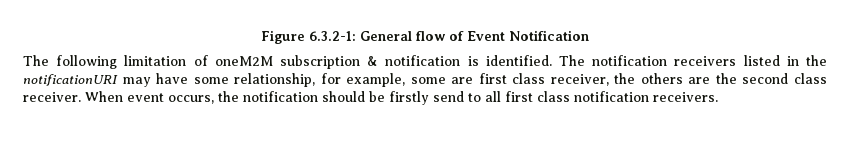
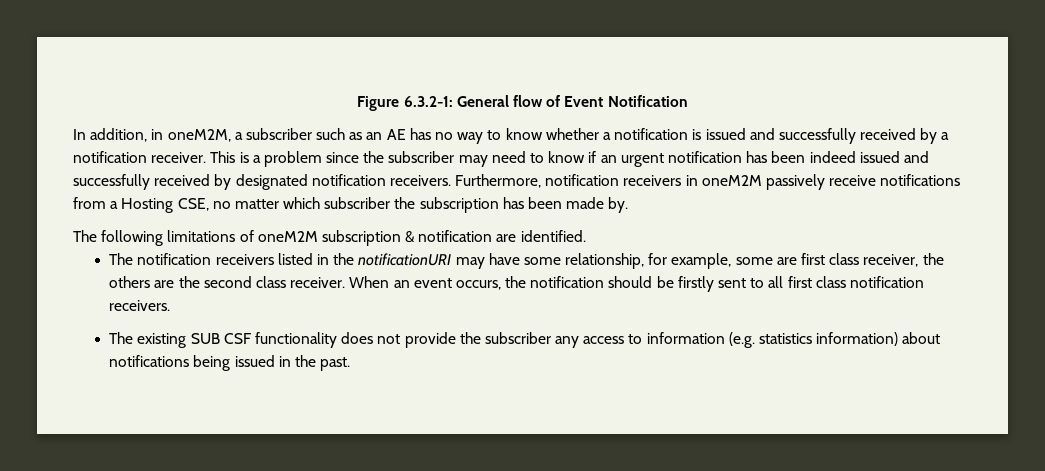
+ In addition, in oneM2M, a subscriber such as an AE has no way to know whether a notification is issued and successfully received by a notification receiver. This is a problem since the subscriber may need to know if an urgent notification has been indeed issued and successfully received by designated notification receivers. Furthermore, notification receivers in oneM2M passively receive notifications from a Hosting CSE, no matter which subscriber the subscription has been made by.
- The following limitation of oneM2M subscription & notification is identified. The notification receivers listed in the notificationURI may have some relationship, for example, some are first class receiver, the others are the second class receiver.
+ The following limitations of oneM2M subscription & notification are identified.
+ The notification receivers listed in the notificationURI may have some relationship, for example, some are first class receiver, the others are the second class receiver.
- When event occurs, the notification should be firstly send to all first class notification receivers.
+ When an event occurs, the notification should be firstly sent to all first class notification receivers.
+ The existing SUB CSF functionality does not provide the subscriber any access to information (e.g. statistics information) about notifications being issued in the past.

